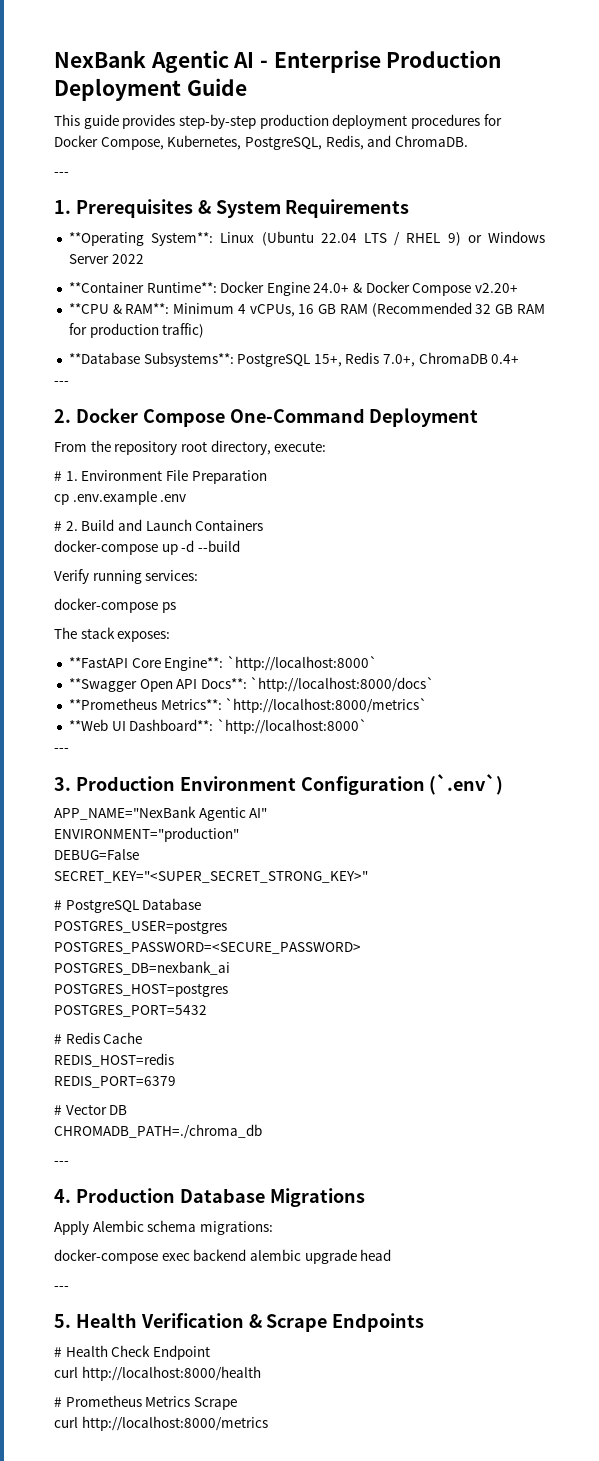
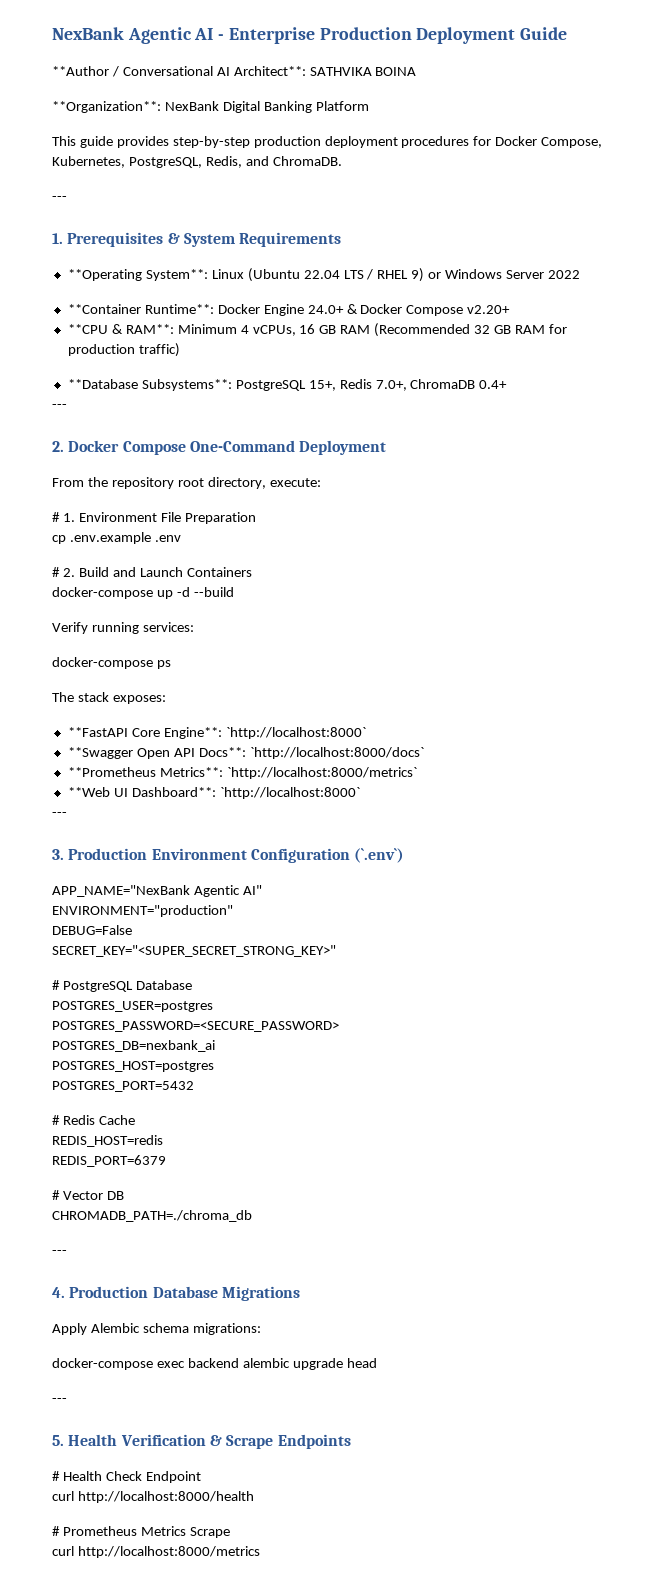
+ **Author / Conversational AI Architect**: SATHVIKA BOINA
+ **Organization**: NexBank Digital Banking Platform

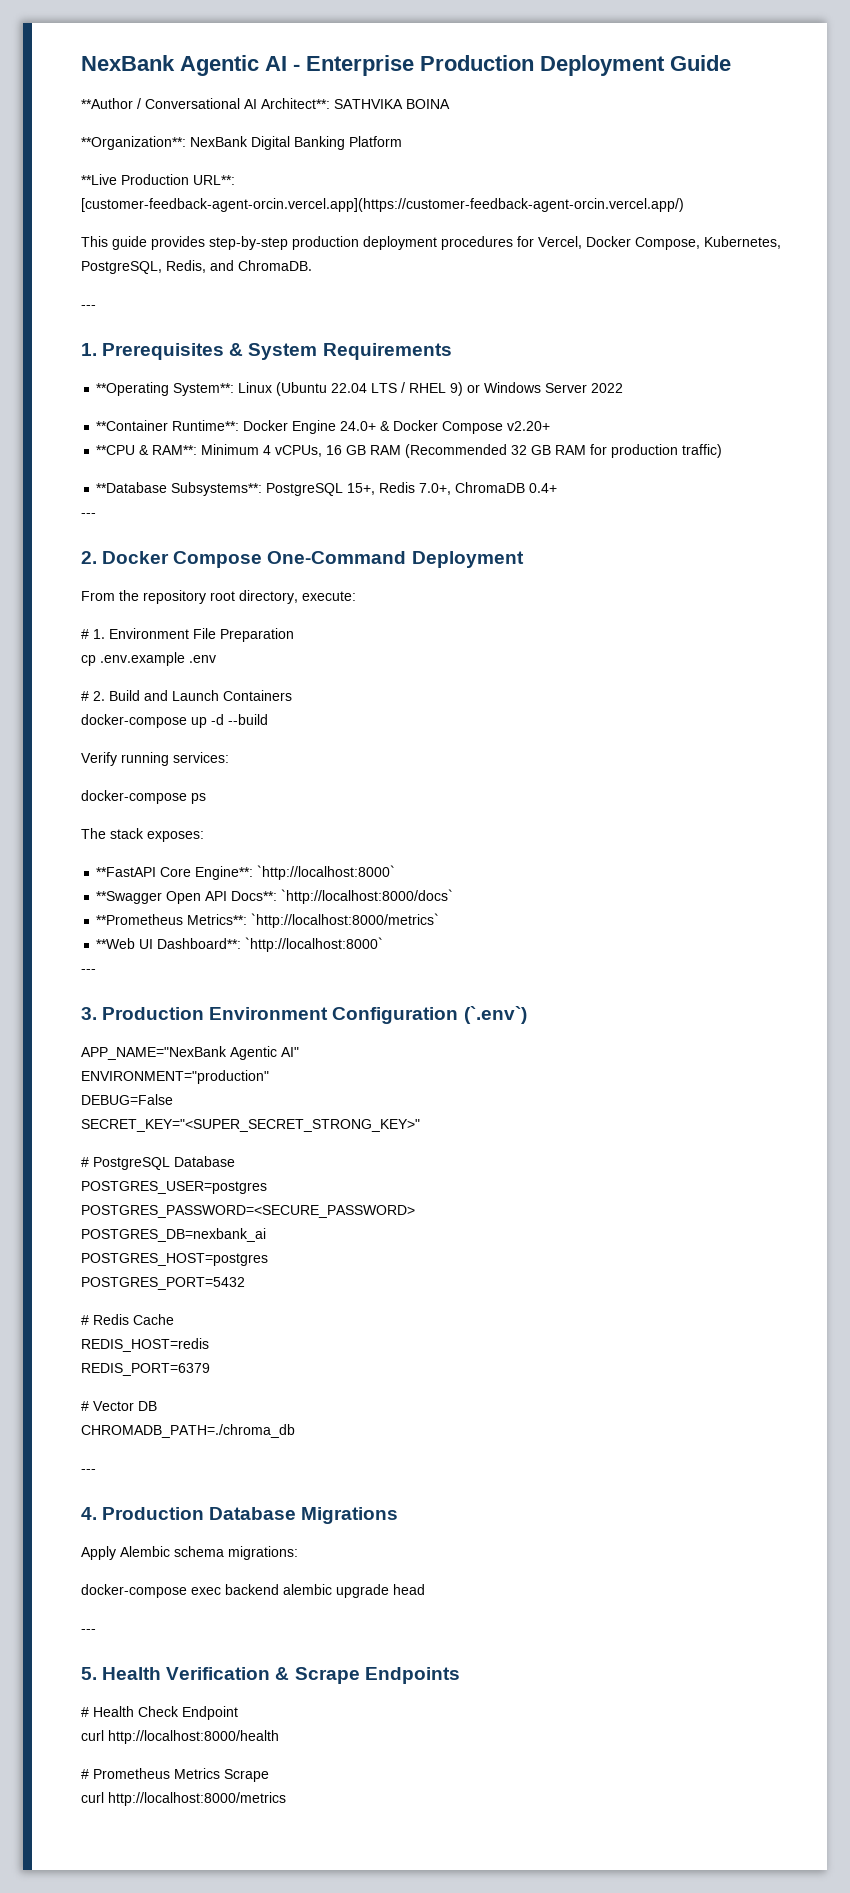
+ **Live Production URL**: [customer-feedback-agent-orcin.vercel.app](https://customer-feedback-agent-orcin.vercel.app/)
- This guide provides step-by-step production deployment procedures for Docker Compose, Kubernetes, PostgreSQL, Redis, and ChromaDB.
+ This guide provides step-by-step production deployment procedures for Vercel, Docker Compose, Kubernetes, PostgreSQL, Redis, and ChromaDB.

